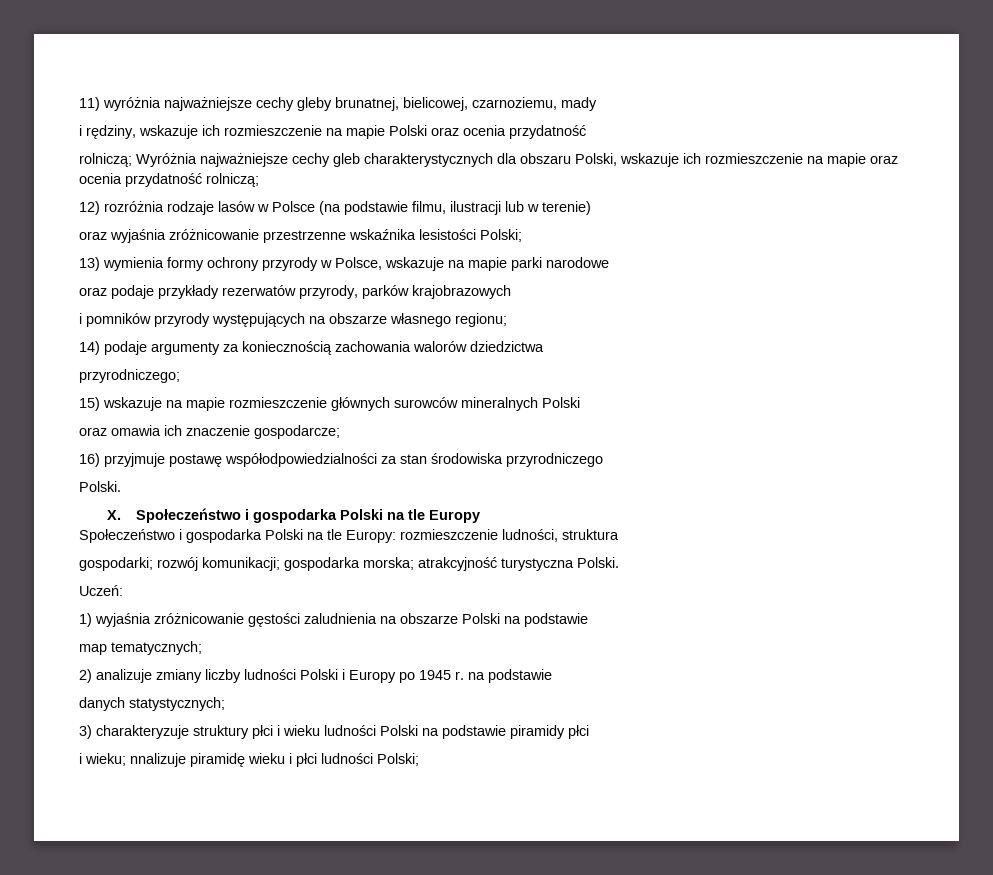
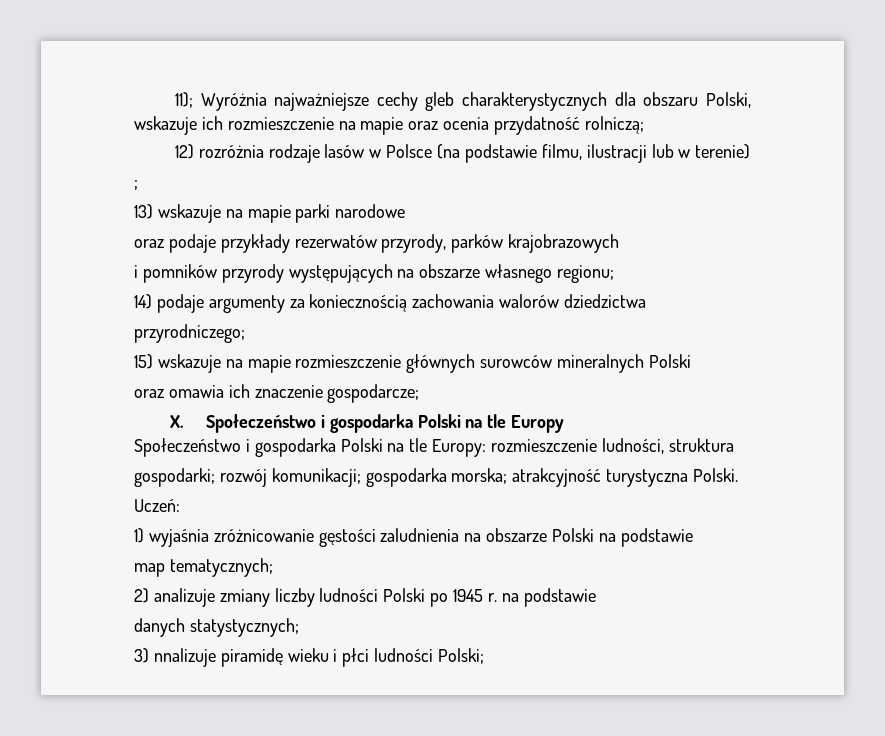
- 11) wyróżnia najważniejsze cechy gleby brunatnej, bielicowej, czarnoziemu, mady
- i rędziny, wskazuje ich rozmieszczenie na mapie Polski oraz ocenia przydatność
- rolniczą; Wyróżnia najważniejsze cechy gleb charakterystycznych dla obszaru Polski, wskazuje ich rozmieszczenie na mapie oraz ocenia przydatność rolniczą;
+ 11); Wyróżnia najważniejsze cechy gleb charakterystycznych dla obszaru Polski, wskazuje ich rozmieszczenie na mapie oraz ocenia przydatność rolniczą;
- oraz wyjaśnia zróżnicowanie przestrzenne wskaźnika lesistości Polski;
- 13) wymienia formy ochrony przyrody w Polsce, wskazuje na mapie parki narodowe
+ ;
+ 13) wskazuje na mapie parki narodowe
- 16) przyjmuje postawę współodpowiedzialności za stan środowiska przyrodniczego
- Polski.
- 2) analizuje zmiany liczby ludności Polski i Europy po 1945 r. na podstawie
+ 2) analizuje zmiany liczby ludności Polski po 1945 r. na podstawie
- 3) charakteryzuje struktury płci i wieku ludności Polski na podstawie piramidy płci
- i wieku; nnalizuje piramidę wieku i płci ludności Polski;
+ 3) nnalizuje piramidę wieku i płci ludności Polski;

